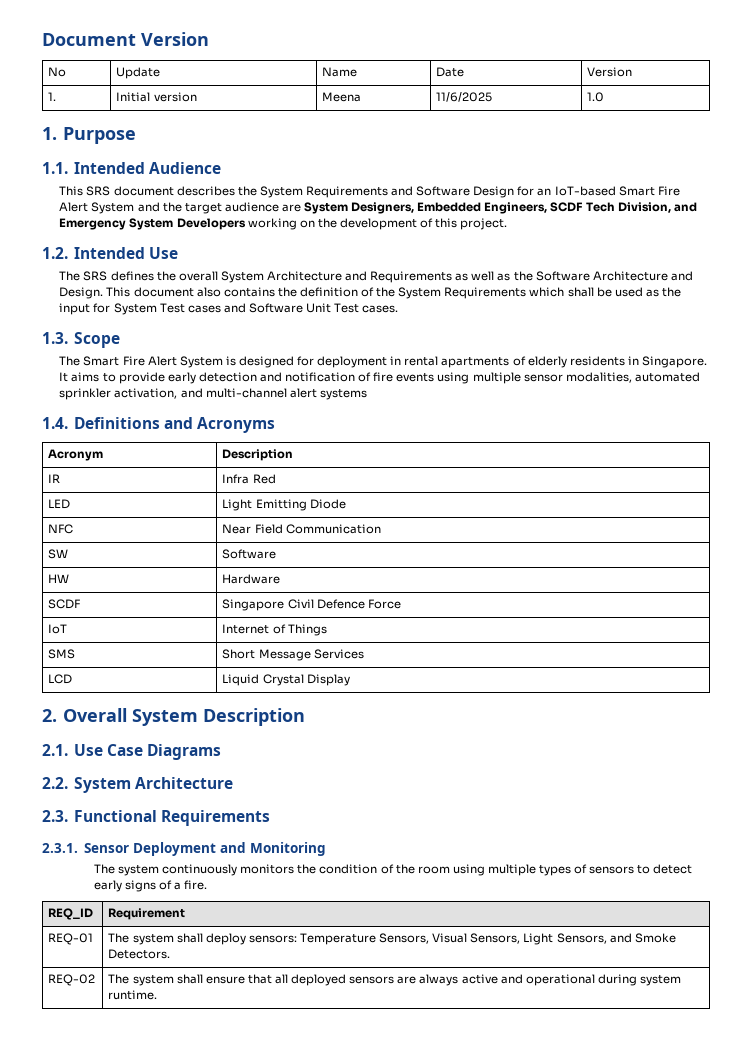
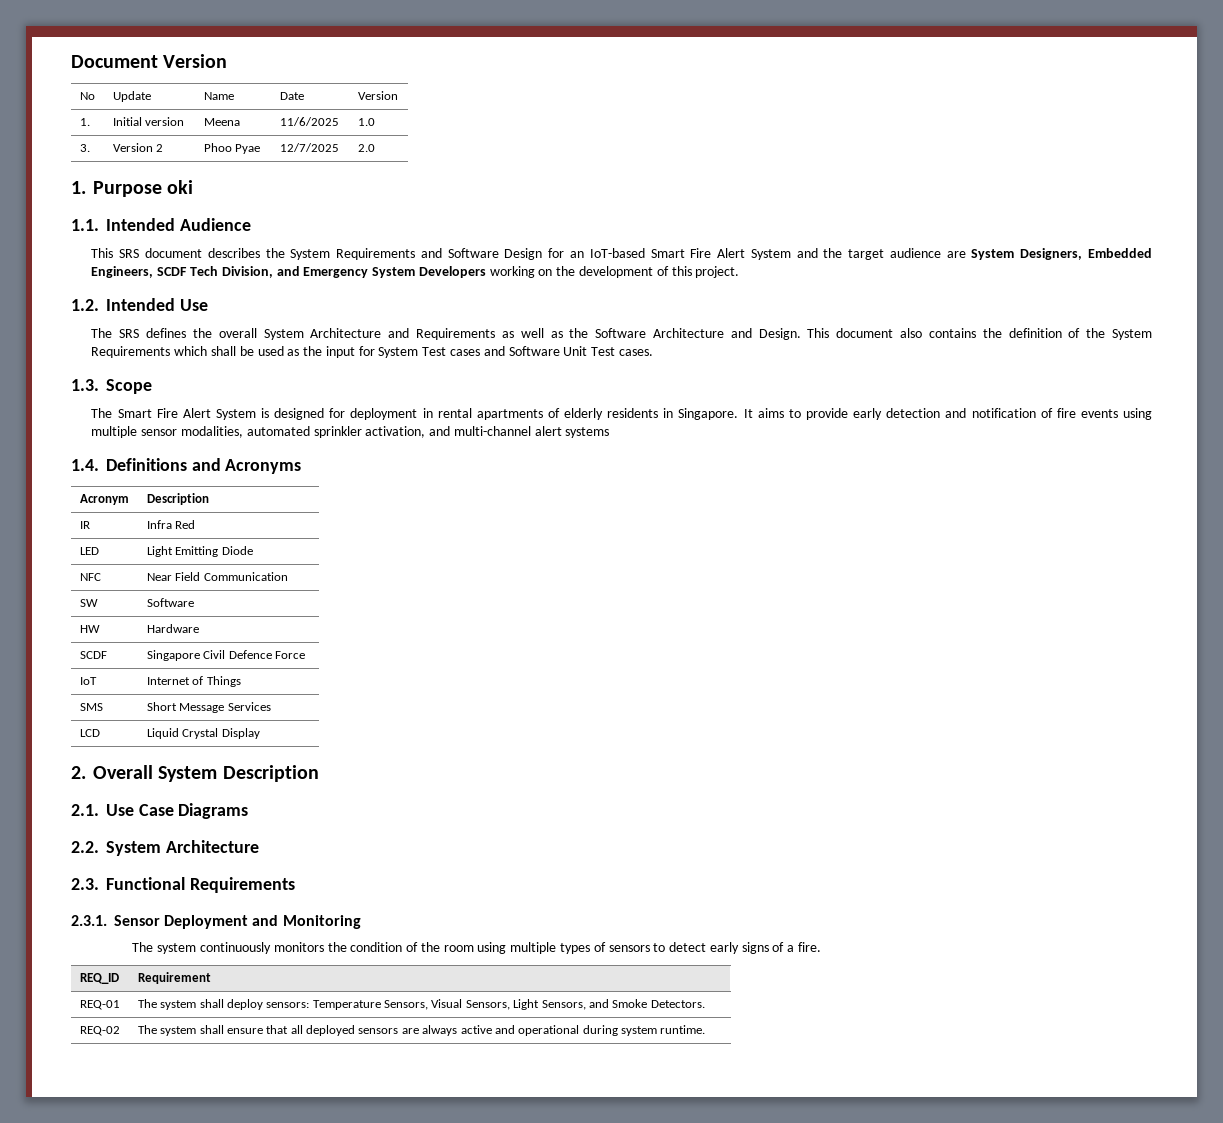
+ 3. | Version 2 | Phoo Pyae | 12/7/2025 | 2.0
- 1. Purpose
+ 1. Purpose oki

